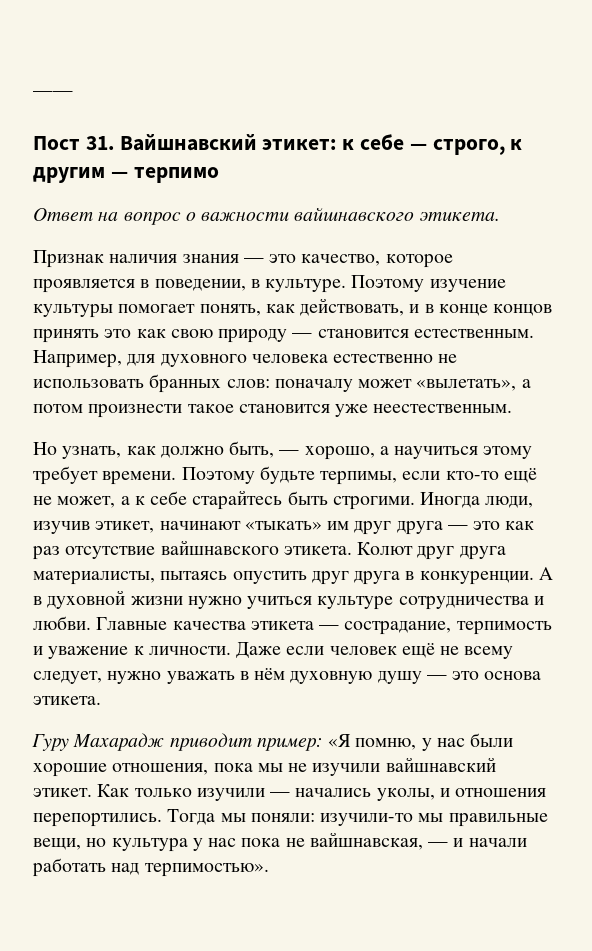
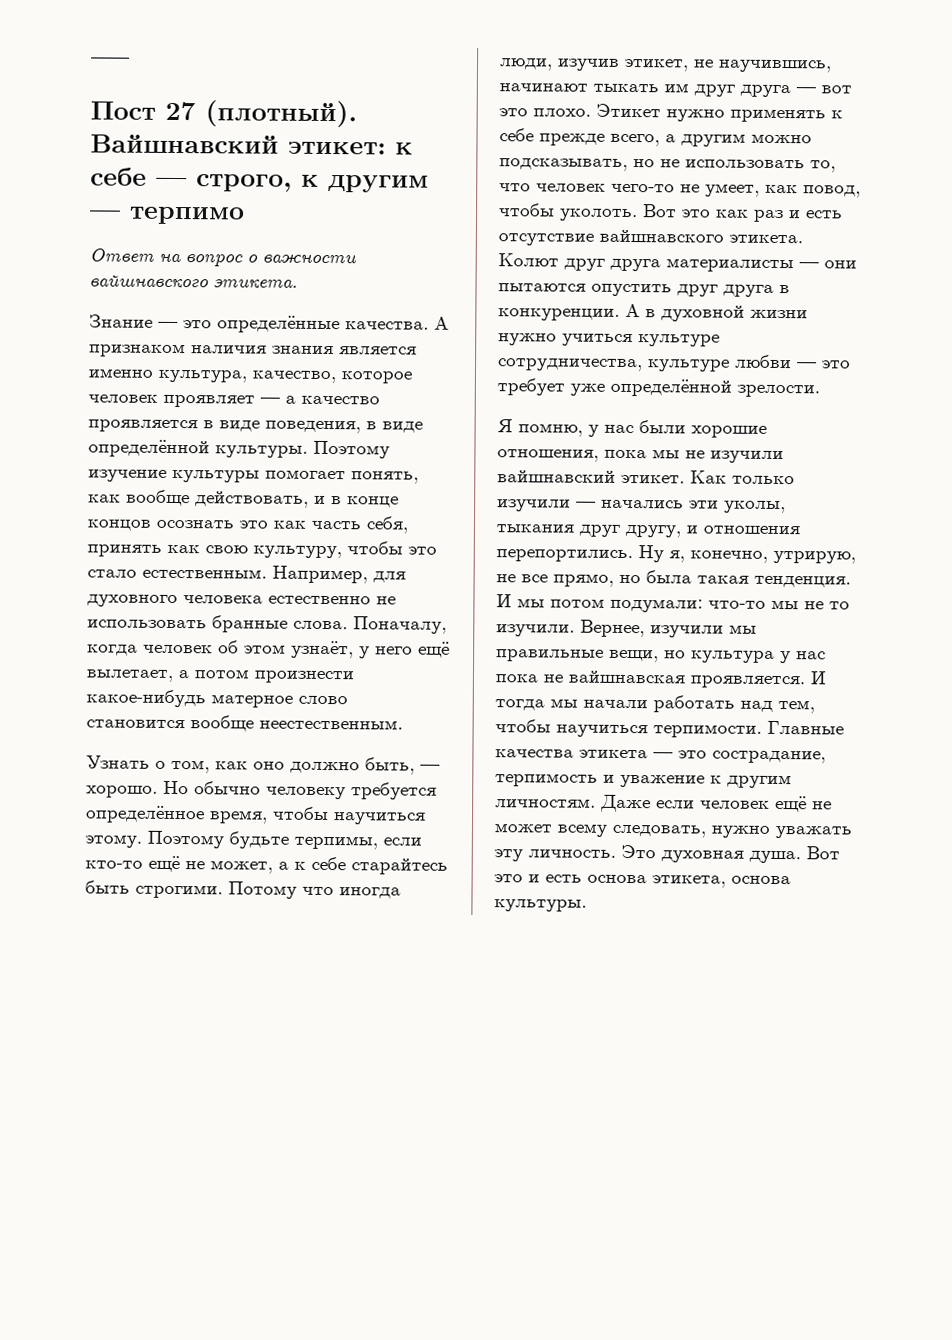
- Пост 31. Вайшнавский этикет: к себе — строго, к другим — терпимо
+ Пост 27 (плотный). Вайшнавский этикет: к себе — строго, к другим — терпимо
- Признак наличия знания — это качество, которое проявляется в поведении, в культуре.
+ Знание — это определённые качества. А признаком наличия знания является именно культура, качество, которое человек проявляет — а качество проявляется в виде поведения, в виде определённой культуры.
- Поэтому изучение культуры помогает понять, как действовать, и в конце концов принять это как свою природу — становится естественным.
+ Поэтому изучение культуры помогает понять, как вообще действовать, и в конце концов осознать это как часть себя, принять как свою культуру, чтобы это стало естественным.
- Например, для духовного человека естественно не использовать бранных слов: поначалу может «вылетать», а потом произнести такое становится уже неестественным.
- Но узнать, как должно быть, — хорошо, а научиться этому требует времени.
+ Например, для духовного человека естественно не использовать бранные слова. Поначалу, когда человек об этом узнаёт, у него ещё вылетает, а потом произнести какое-нибудь матерное слово становится вообще неестественным.
+ Узнать о том, как оно должно быть, — хорошо. Но обычно человеку требуется определённое время, чтобы научиться этому.
- Иногда люди, изучив этикет, начинают «тыкать» им друг друга — это как раз отсутствие вайшнавского этикета.
+ Потому что иногда люди, изучив этикет, не научившись, начинают тыкать им друг друга — вот это плохо. Этикет нужно применять к себе прежде всего, а другим можно подсказывать, но не использовать то, что человек чего-то не умеет, как повод, чтобы уколоть. Вот это как раз и есть отсутствие вайшнавского этикета.
- Колют друг друга материалисты, пытаясь опустить друг друга в конкуренции.
+ Колют друг друга материалисты — они пытаются опустить друг друга в конкуренции.
- А в духовной жизни нужно учиться культуре сотрудничества и любви. Главные качества этикета — сострадание, терпимость и уважение к личности. Даже если человек ещё не всему следует, нужно уважать в нём духовную душу — это основа этикета.
- Гуру Махарадж приводит пример: «Я помню, у нас были хорошие отношения, пока мы не изучили вайшнавский этикет.
+ А в духовной жизни нужно учиться культуре сотрудничества, культуре любви — это требует уже определённой зрелости.
+ Я помню, у нас были хорошие отношения, пока мы не изучили вайшнавский этикет.
- Как только изучили — начались уколы, и отношения перепортились. Тогда мы поняли: изучили-то мы правильные вещи, но культура у нас пока не вайшнавская, — и начали работать над терпимостью».
+ Как только изучили — начались эти уколы, тыкания друг другу, и отношения перепортились. Ну я, конечно, утрирую, не все прямо, но была такая тенденция. И мы потом подумали: что-то мы не то изучили. Вернее, изучили мы правильные вещи, но культура у нас пока не вайшнавская проявляется. И тогда мы начали работать над тем, чтобы научиться терпимости. Главные качества этикета — это сострадание, терпимость и уважение к другим личностям. Даже если человек ещё не может всему следовать, нужно уважать эту личность. Это духовная душа. Вот это и есть основа этикета, основа культуры.

